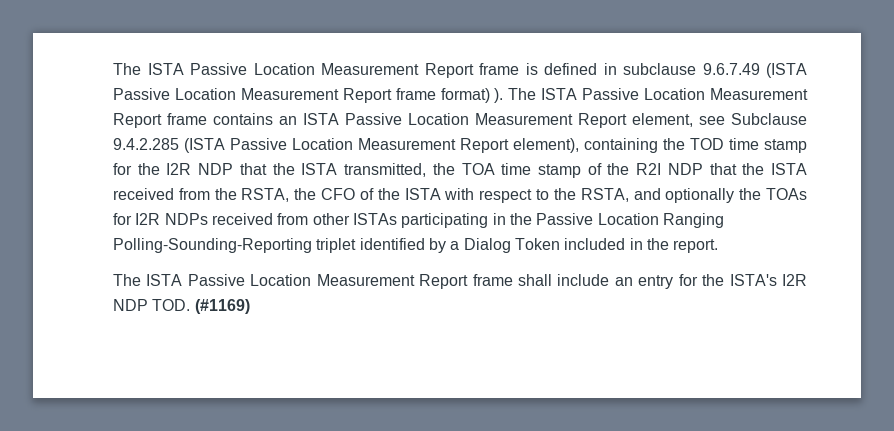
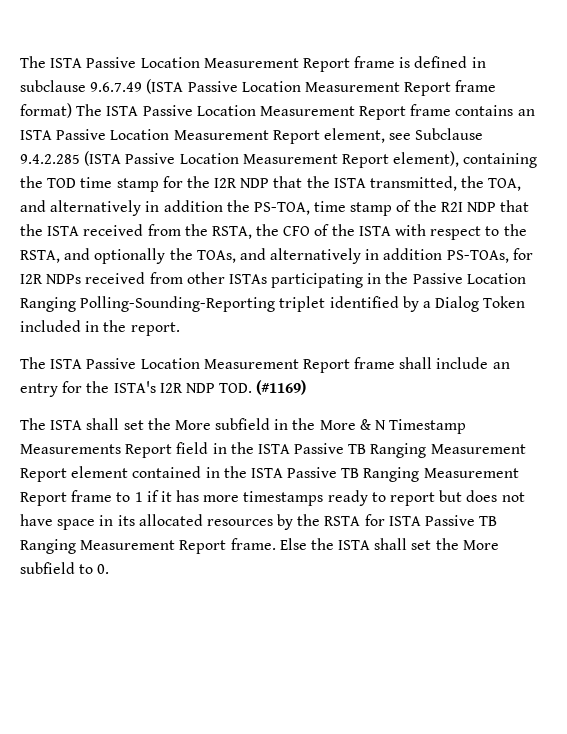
- The ISTA Passive Location Measurement Report frame is defined in subclause 9.6.7.49 (ISTA Passive Location Measurement Report frame format) ). The ISTA Passive Location Measurement Report frame contains an ISTA Passive Location Measurement Report element, see Subclause 9.4.2.285 (ISTA Passive Location Measurement Report element), containing the TOD time stamp for the I2R NDP that the ISTA transmitted, the TOA time stamp of the R2I NDP that the ISTA received from the RSTA, the CFO of the ISTA with respect to the RSTA, and optionally the TOAs for I2R NDPs received from other ISTAs participating in the Passive Location Ranging Polling-Sounding-Reporting triplet identified by a Dialog Token included in the report.
+ The ISTA Passive Location Measurement Report frame is defined in subclause 9.6.7.49 (ISTA Passive Location Measurement Report frame format) The ISTA Passive Location Measurement Report frame contains an ISTA Passive Location Measurement Report element, see Subclause 9.4.2.285 (ISTA Passive Location Measurement Report element), containing the TOD time stamp for the I2R NDP that the ISTA transmitted, the TOA, and alternatively in addition the PS-TOA, time stamp of the R2I NDP that the ISTA received from the RSTA, the CFO of the ISTA with respect to the RSTA, and optionally the TOAs, and alternatively in addition PS-TOAs, for I2R NDPs received from other ISTAs participating in the Passive Location Ranging Polling-Sounding-Reporting triplet identified by a Dialog Token included in the report.
+ The ISTA shall set the More subfield in the More & N Timestamp Measurements Report field in the ISTA Passive TB Ranging Measurement Report element contained in the ISTA Passive TB Ranging Measurement Report frame to 1 if it has more timestamps ready to report but does not have space in its allocated resources by the RSTA for ISTA Passive TB Ranging Measurement Report frame. Else the ISTA shall set the More subfield to 0.

